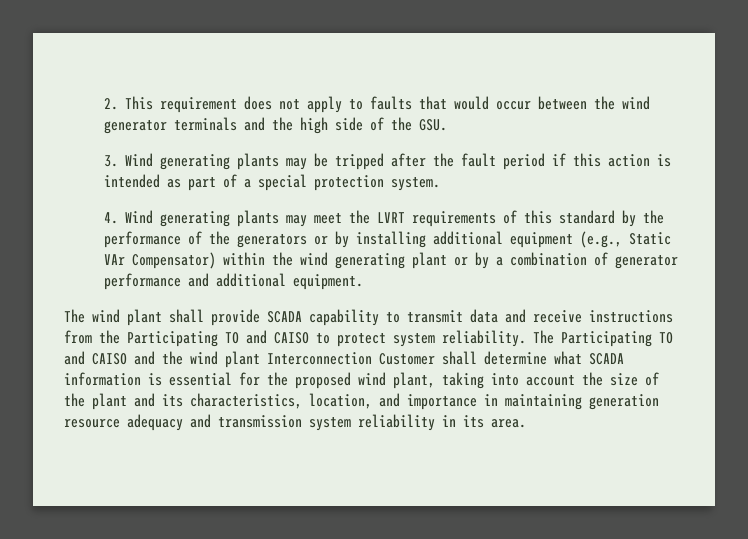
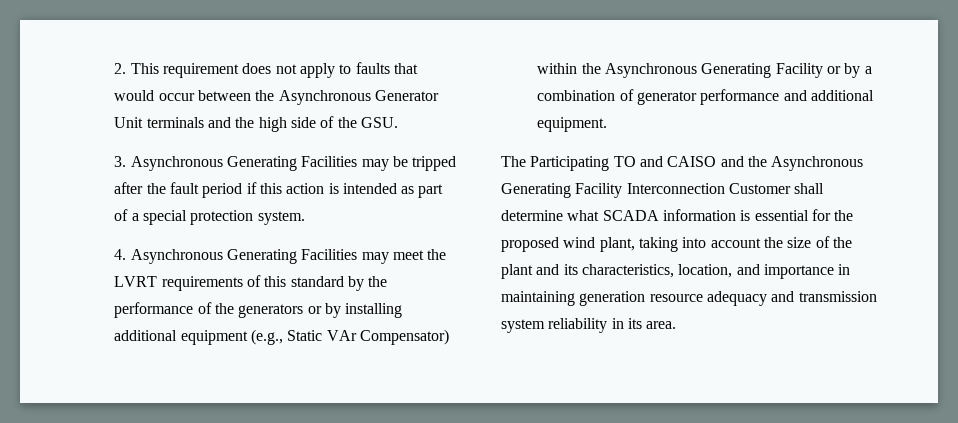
- 2. This requirement does not apply to faults that would occur between the wind generator terminals and the high side of the GSU.
+ 2. This requirement does not apply to faults that would occur between the Asynchronous Generator Unit terminals and the high side of the GSU.
- 3. Wind generating plants may be tripped after the fault period if this action is intended as part of a special protection system.
+ 3. Asynchronous Generating Facilities may be tripped after the fault period if this action is intended as part of a special protection system.
- 4. Wind generating plants may meet the LVRT requirements of this standard by the performance of the generators or by installing additional equipment (e.g., Static VAr Compensator) within the wind generating plant or by a combination of generator performance and additional equipment.
+ 4. Asynchronous Generating Facilities may meet the LVRT requirements of this standard by the performance of the generators or by installing additional equipment (e.g., Static VAr Compensator) within the Asynchronous Generating Facility or by a combination of generator performance and additional equipment.
- The wind plant shall provide SCADA capability to transmit data and receive instructions from the Participating TO and CAISO to protect system reliability. The Participating TO and CAISO and the wind plant Interconnection Customer shall determine what SCADA information is essential for the proposed wind plant, taking into account the size of the plant and its characteristics, location, and importance in maintaining generation resource adequacy and transmission system reliability in its area.
+ The Participating TO and CAISO and the Asynchronous Generating Facility Interconnection Customer shall determine what SCADA information is essential for the proposed wind plant, taking into account the size of the plant and its characteristics, location, and importance in maintaining generation resource adequacy and transmission system reliability in its area.

